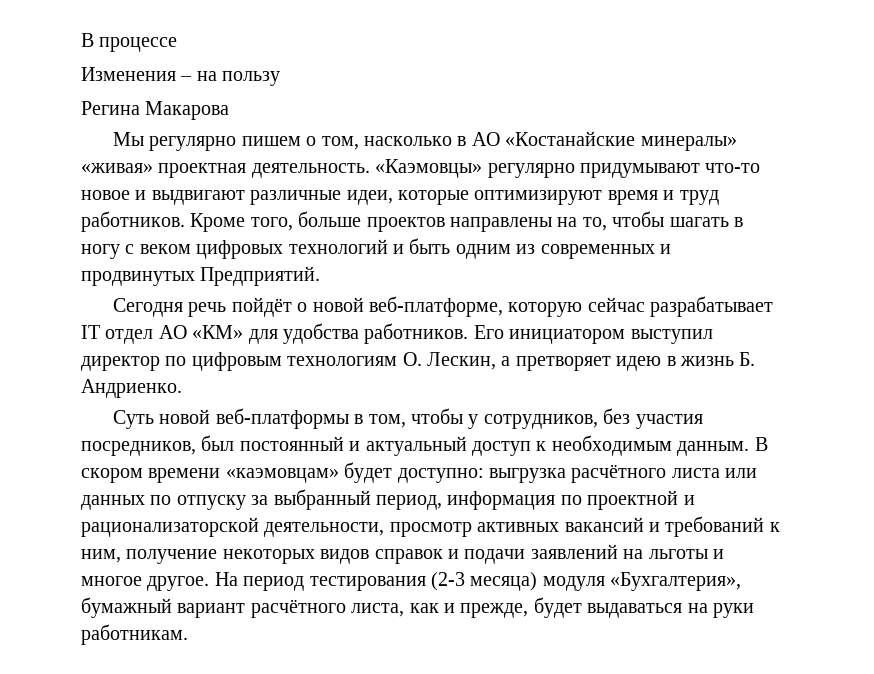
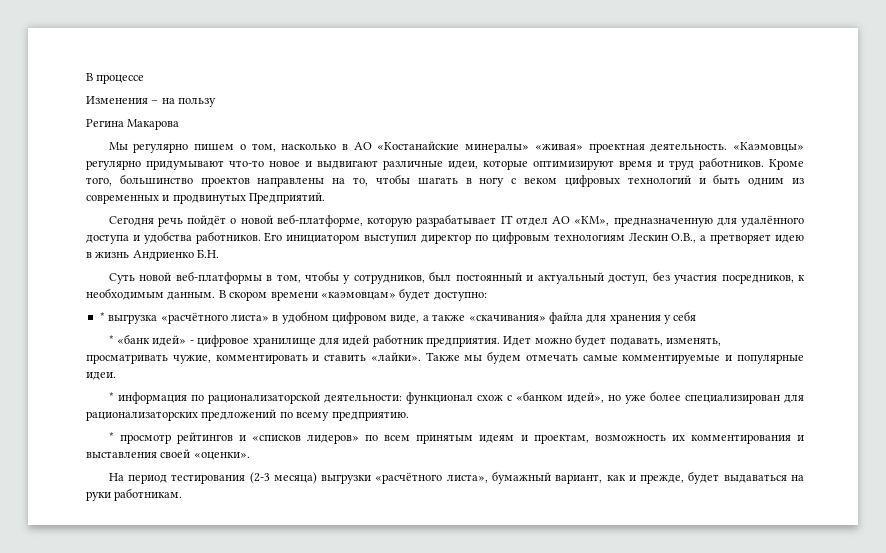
- Кроме того, больше проектов направлены на то, чтобы шагать в ногу с веком цифровых технологий и быть одним из современных и продвинутых Предприятий.
+ Кроме того, большинство проектов направлены на то, чтобы шагать в ногу с веком цифровых технологий и быть одним из современных и продвинутых Предприятий.
- Сегодня речь пойдёт о новой веб-платформе, которую сейчас разрабатывает IT отдел АО «КМ» для удобства работников.
+ Сегодня речь пойдёт о новой веб-платформе, которую разрабатывает IT отдел АО «КМ», предназначенную для удалённого доступа и удобства работников.
- Его инициатором выступил директор по цифровым технологиям О. Лескин, а претворяет идею в жизнь Б. Андриенко.
+ Его инициатором выступил директор по цифровым технологиям Лескин О.В., а претворяет идею в жизнь Андриенко Б.Н.
- Суть новой веб-платформы в том, чтобы у сотрудников, без участия посредников, был постоянный и актуальный доступ к необходимым данным.
+ Суть новой веб-платформы в том, чтобы у сотрудников, был постоянный и актуальный доступ, без участия посредников, к необходимым данным.
- В скором времени «каэмовцам» будет доступно: выгрузка расчётного листа или данных по отпуску за выбранный период, информация по проектной и рационализаторской деятельности, просмотр активных вакансий и требований к ним, получение некоторых видов справок и подачи заявлений на льготы и многое другое. На период тестирования (2-3 месяца) модуля «Бухгалтерия», бумажный вариант расчётного листа, как и прежде, будет выдаваться на руки работникам.
+ В скором времени «каэмовцам» будет доступно:
+ * выгрузка «расчётного листа» в удобном цифровом виде, а также «скачивания» файла для хранения у себя
+ * «банк идей» - цифровое хранилище для идей работник предприятия. Идет можно будет подавать, изменять, просматривать чужие, комментировать и ставить «лайки». Также мы будем отмечать самые комментируемые и популярные идеи.
+ * информация по рационализаторской деятельности: функционал схож с «банком идей», но уже более специализирован для рационализаторских предложений по всему предприятию.
+ * просмотр рейтингов и «списков лидеров» по всем принятым идеям и проектам, возможность их комментирования и выставления своей «оценки».
+ На период тестирования (2-3 месяца) выгрузки «расчётного листа», бумажный вариант, как и прежде, будет выдаваться на руки работникам.

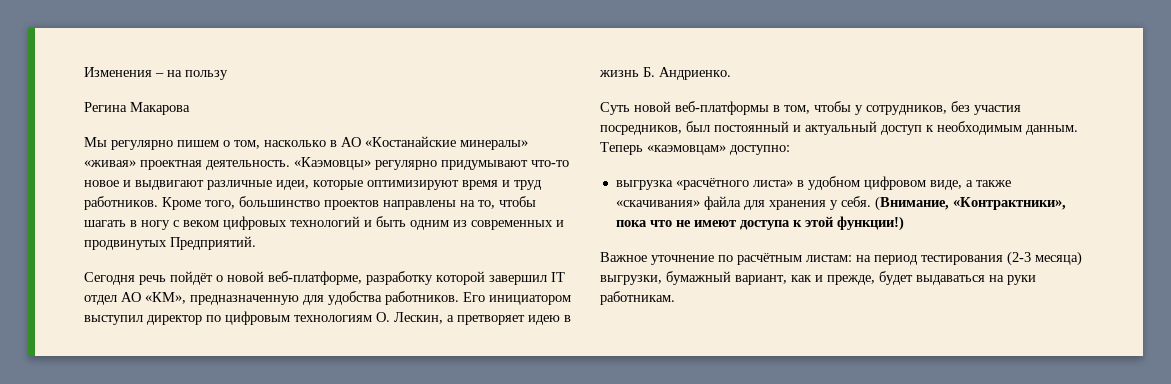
- В процессе
- Сегодня речь пойдёт о новой веб-платформе, которую разрабатывает IT отдел АО «КМ», предназначенную для удалённого доступа и удобства работников.
+ Сегодня речь пойдёт о новой веб-платформе, разработку которой завершил IT отдел АО «КМ», предназначенную для удобства работников.
- Его инициатором выступил директор по цифровым технологиям Лескин О.В., а претворяет идею в жизнь Андриенко Б.Н.
+ Его инициатором выступил директор по цифровым технологиям О. Лескин, а претворяет идею в жизнь Б. Андриенко.
- Суть новой веб-платформы в том, чтобы у сотрудников, был постоянный и актуальный доступ, без участия посредников, к необходимым данным. В скором времени «каэмовцам» будет доступно:
+ Суть новой веб-платформы в том, чтобы у сотрудников, без участия посредников, был постоянный и актуальный доступ к необходимым данным. Теперь «каэмовцам» доступно:
- * выгрузка «расчётного листа» в удобном цифровом виде, а также «скачивания» файла для хранения у себя
- * «банк идей» - цифровое хранилище для идей работник предприятия. Идет можно будет подавать, изменять, просматривать чужие, комментировать и ставить «лайки». Также мы будем отмечать самые комментируемые и популярные идеи.
- * информация по рационализаторской деятельности: функционал схож с «банком идей», но уже более специализирован для рационализаторских предложений по всему предприятию.
- * просмотр рейтингов и «списков лидеров» по всем принятым идеям и проектам, возможность их комментирования и выставления своей «оценки».
- На период тестирования (2-3 месяца) выгрузки «расчётного листа», бумажный вариант, как и прежде, будет выдаваться на руки работникам.
+ выгрузка «расчётного листа» в удобном цифровом виде, а также «скачивания» файла для хранения у себя. (Внимание, «Контрактники», пока что не имеют доступа к этой функции!)
+ Важное уточнение по расчётным листам: на период тестирования (2-3 месяца) выгрузки, бумажный вариант, как и прежде, будет выдаваться на руки работникам.

